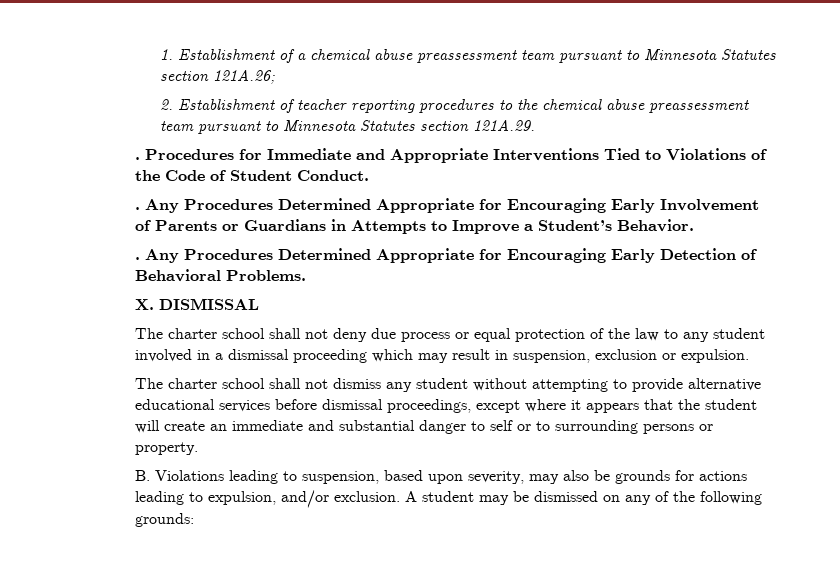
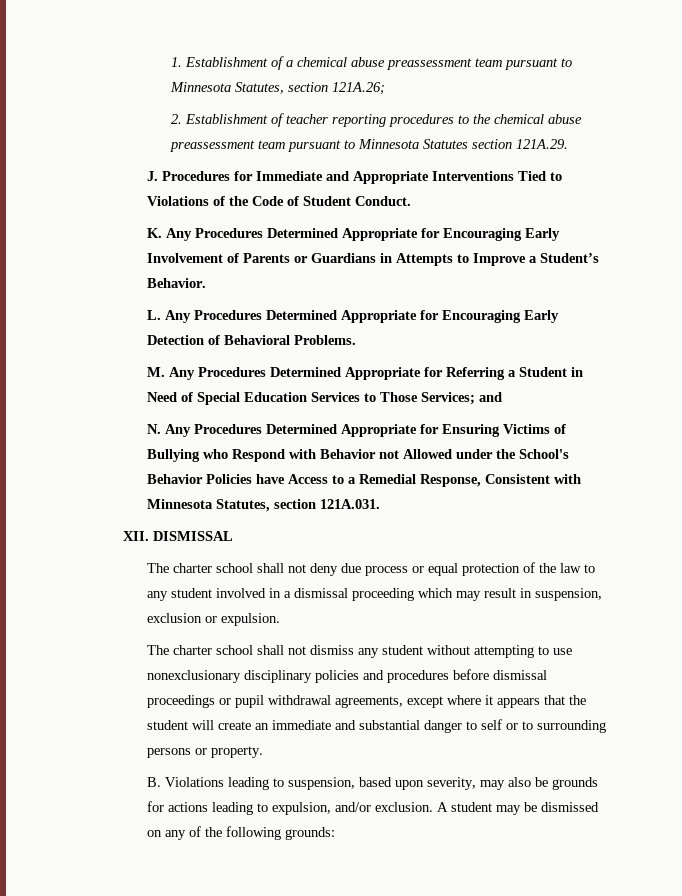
- 1. Establishment of a chemical abuse preassessment team pursuant to Minnesota Statutes section 121A.26;
+ 1. Establishment of a chemical abuse preassessment team pursuant to Minnesota Statutes, section 121A.26;
- . Procedures for Immediate and Appropriate Interventions Tied to Violations of the Code of Student Conduct.
+ J. Procedures for Immediate and Appropriate Interventions Tied to Violations of the Code of Student Conduct.
- . Any Procedures Determined Appropriate for Encouraging Early Involvement of Parents or Guardians in Attempts to Improve a Student’s Behavior.
+ K. Any Procedures Determined Appropriate for Encouraging Early Involvement of Parents or Guardians in Attempts to Improve a Student’s Behavior.
- . Any Procedures Determined Appropriate for Encouraging Early Detection of Behavioral Problems.
+ L. Any Procedures Determined Appropriate for Encouraging Early Detection of Behavioral Problems.
- X. DISMISSAL
+ M. Any Procedures Determined Appropriate for Referring a Student in Need of Special Education Services to Those Services; and
+ N. Any Procedures Determined Appropriate for Ensuring Victims of Bullying who Respond with Behavior not Allowed under the School's Behavior Policies have Access to a Remedial Response, Consistent with Minnesota Statutes, section 121A.031.
+ XII. DISMISSAL
- The charter school shall not dismiss any student without attempting to provide alternative educational services before dismissal proceedings, except where it appears that the student will create an immediate and substantial danger to self or to surrounding persons or property.
+ The charter school shall not dismiss any student without attempting to use nonexclusionary disciplinary policies and procedures before dismissal proceedings or pupil withdrawal agreements, except where it appears that the student will create an immediate and substantial danger to self or to surrounding persons or property.

